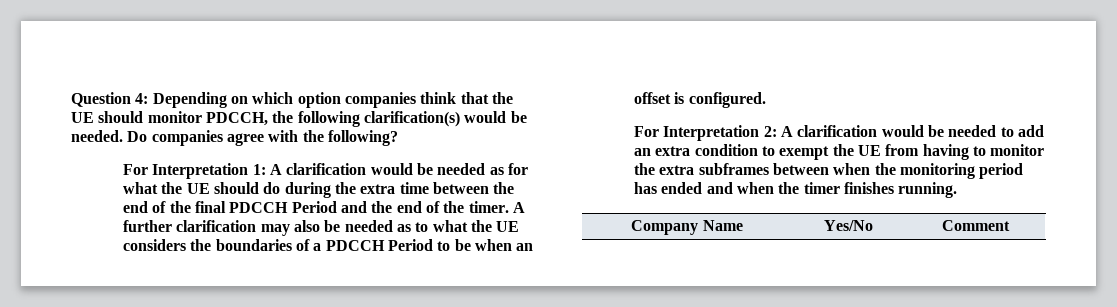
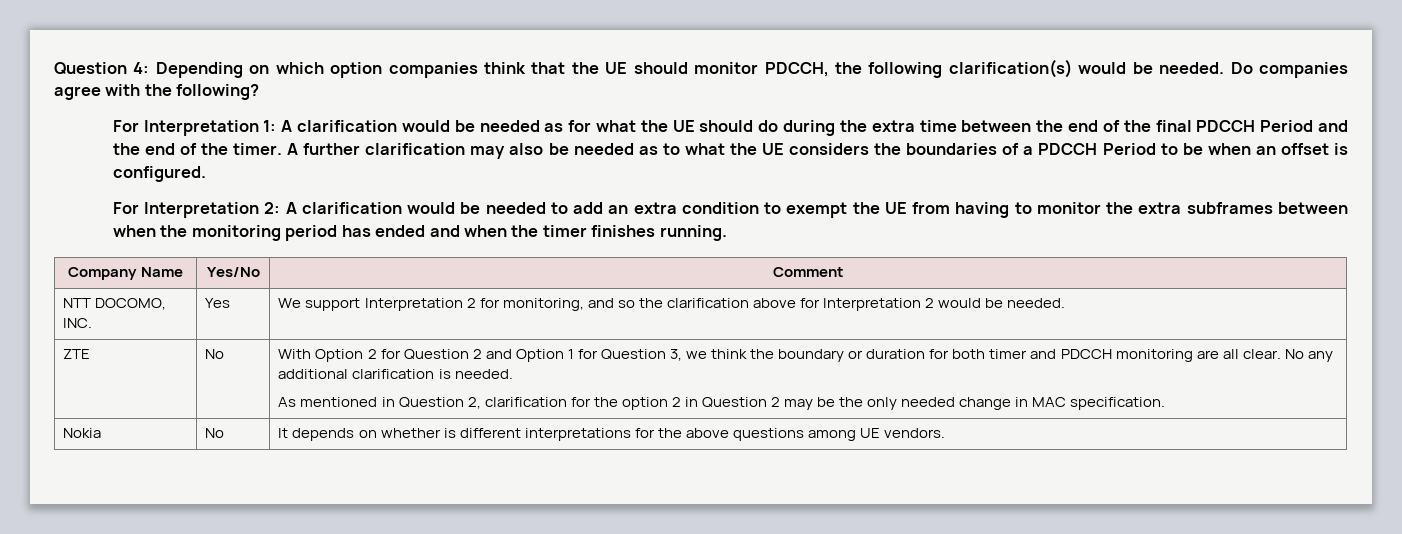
+ NTT DOCOMO, INC. | Yes | We support Interpretation 2 for monitoring, and so the clarification above for Interpretation 2 would be needed.
+ ZTE | No | With Option 2 for Question 2 and Option 1 for Question 3, we think the boundary or duration for both timer and PDCCH monitoring are all clear. No any additional clarification is needed.
+ As mentioned in Question 2, clarification for the option 2 in Question 2 may be the only needed change in MAC specification.
+ Nokia | No | It depends on whether is different interpretations for the above questions among UE vendors.

